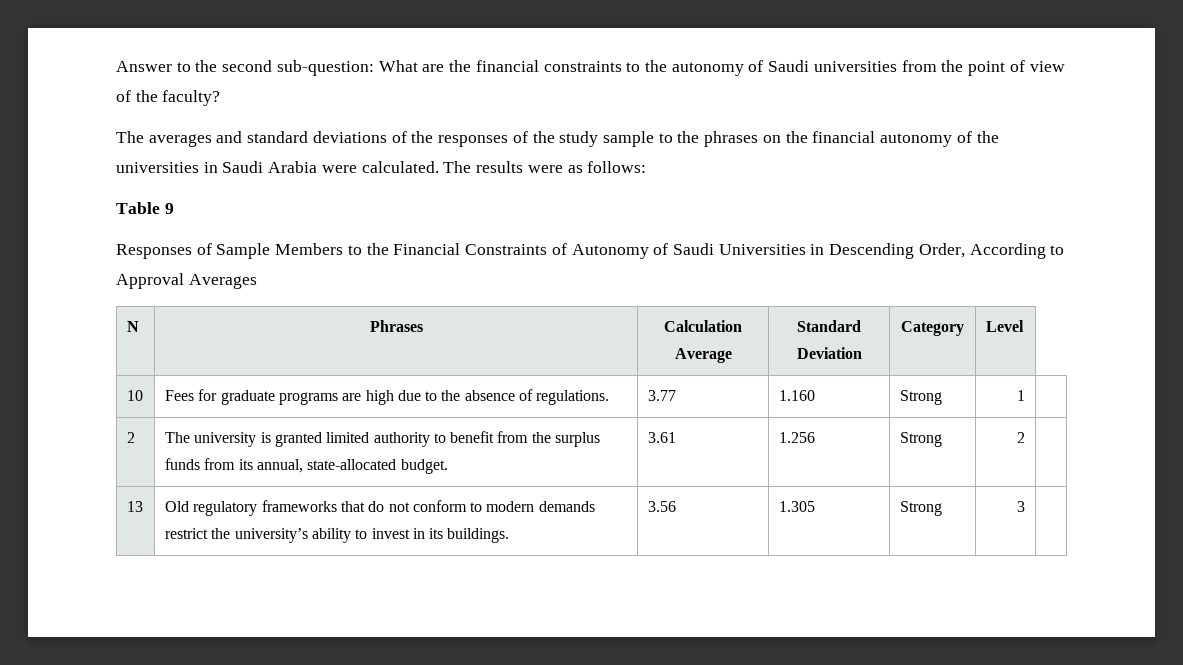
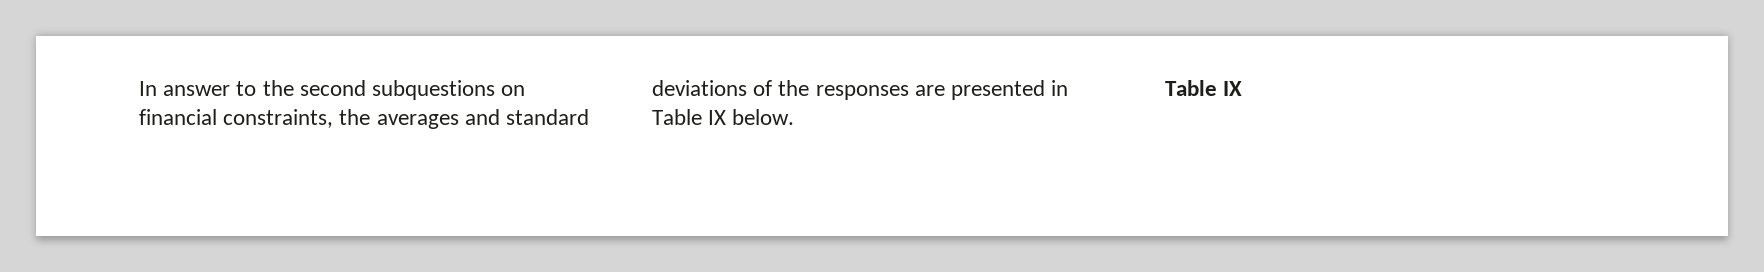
- Answer to the second sub-question: What are the financial constraints to the autonomy of Saudi universities from the point of view of the faculty?
- The averages and standard deviations of the responses of the study sample to the phrases on the financial autonomy of the universities in Saudi Arabia were calculated. The results were as follows:
- Table 9
- Responses of Sample Members to the Financial Constraints of Autonomy of Saudi Universities in Descending Order, According to Approval Averages
- N | Phrases | Calculation Average | Standard Deviation | Category | Level
- 10 | Fees for graduate programs are high due to the absence of regulations. | 3.77 | 1.160 | Strong | 1 |
- 2 | The university is granted limited authority to benefit from the surplus funds from its annual, state-allocated budget. | 3.61 | 1.256 | Strong | 2 |
- 13 | Old regulatory frameworks that do not conform to modern demands restrict the university’s ability to invest in its buildings. | 3.56 | 1.305 | Strong | 3 |
+ In answer to the second subquestions on financial constraints, the averages and standard deviations of the responses are presented in Table IX below.
+ Table IX

